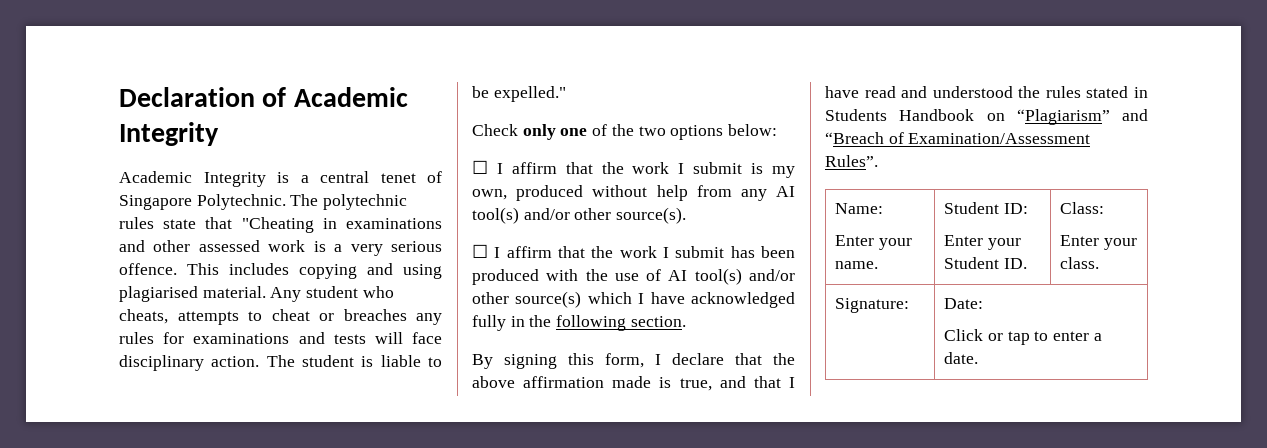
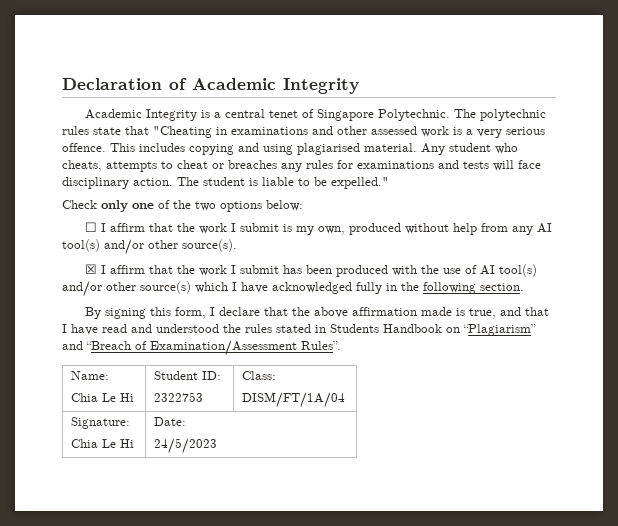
- ☐ I affirm that the work I submit has been produced with the use of AI tool(s) and/or other source(s) which I have acknowledged fully in the following section.
+ ☒ I affirm that the work I submit has been produced with the use of AI tool(s) and/or other source(s) which I have acknowledged fully in the following section.
  Name:
- Enter your name. | Student ID:
- Enter your Student ID. | Class:
- Enter your class.
- Signature: | Date:
- Click or tap to enter a date.
+ Chia Le Hi | Student ID:
+ 2322753 | Class:
+ DISM/FT/1A/04
+ Signature:
+ Chia Le Hi | Date:
+ 24/5/2023

